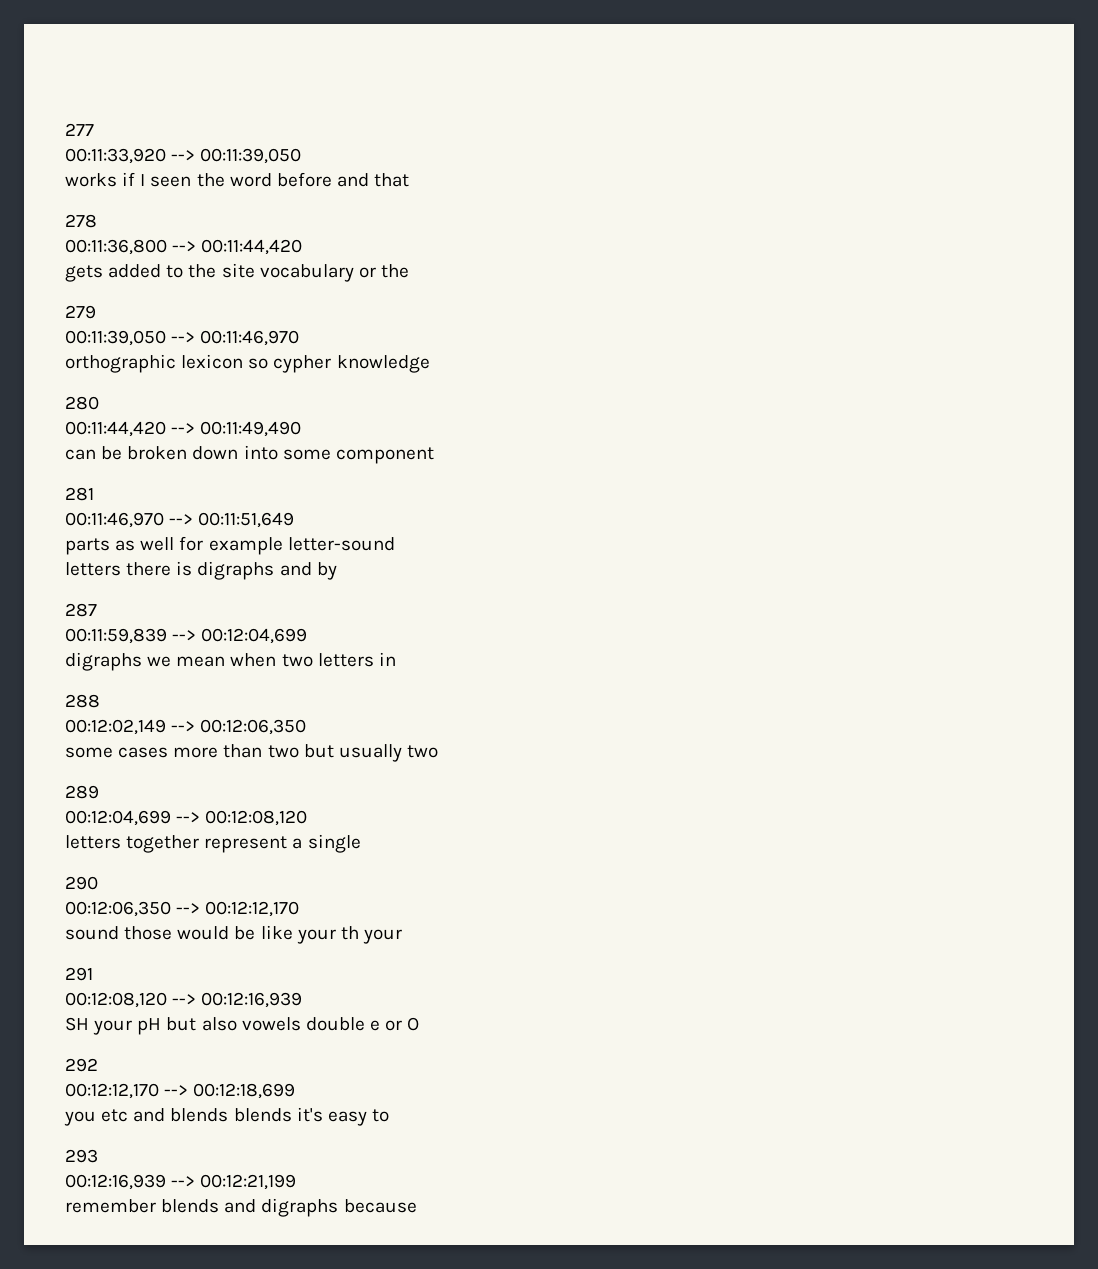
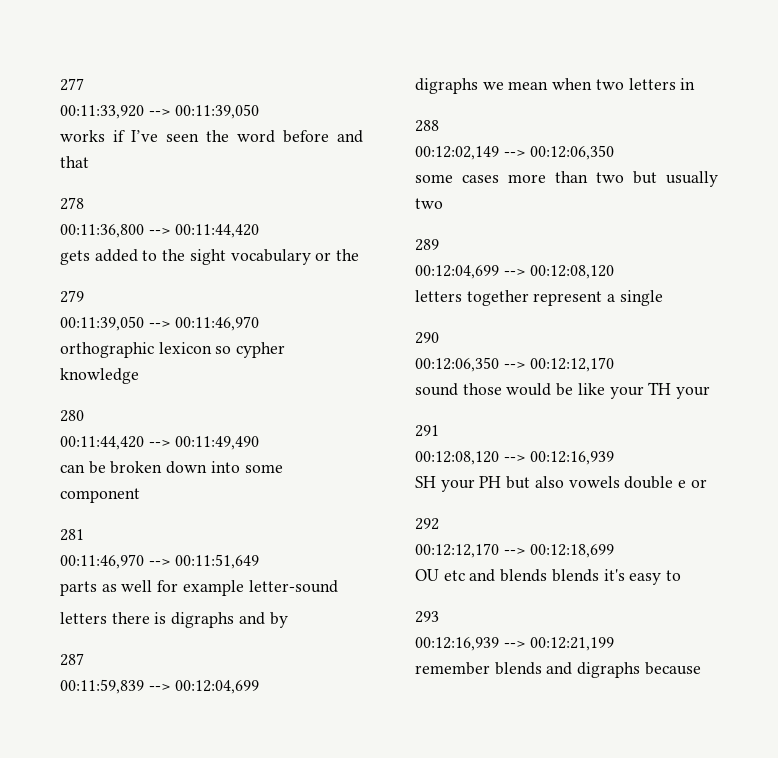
- works if I seen the word before and that
+ works if I’ve seen the word before and that
- gets added to the site vocabulary or the
+ gets added to the sight vocabulary or the
- sound those would be like your th your
+ sound those would be like your TH your
- SH your pH but also vowels double e or O
+ SH your PH but also vowels double e or
- you etc and blends blends it's easy to
+ OU etc and blends blends it's easy to

